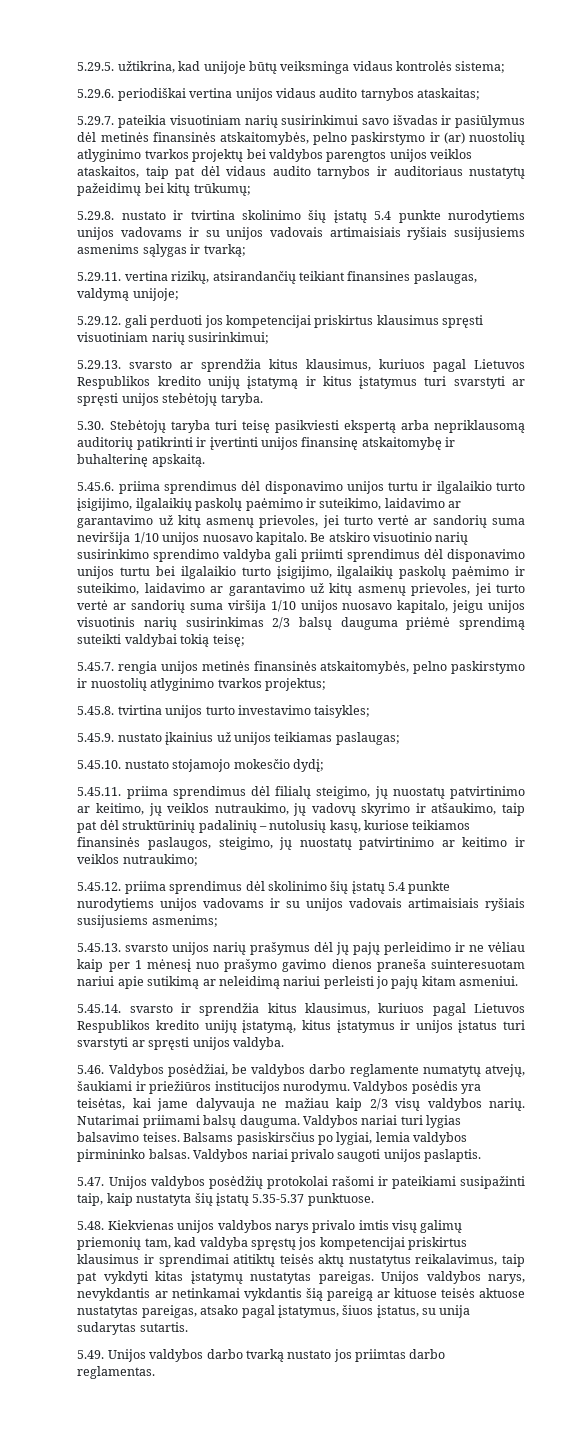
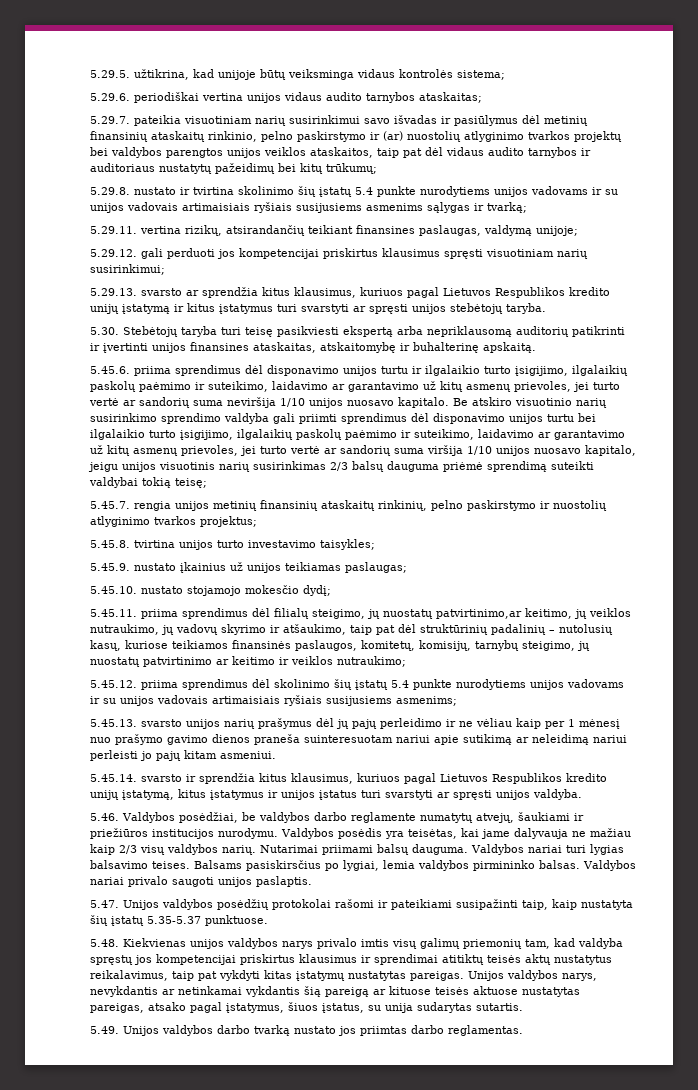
- 5.29.7. pateikia visuotiniam narių susirinkimui savo išvadas ir pasiūlymus dėl metinės finansinės atskaitomybės, pelno paskirstymo ir (ar) nuostolių atlyginimo tvarkos projektų bei valdybos parengtos unijos veiklos ataskaitos, taip pat dėl vidaus audito tarnybos ir auditoriaus nustatytų pažeidimų bei kitų trūkumų;
+ 5.29.7. pateikia visuotiniam narių susirinkimui savo išvadas ir pasiūlymus dėl metinių finansinių ataskaitų rinkinio, pelno paskirstymo ir (ar) nuostolių atlyginimo tvarkos projektų bei valdybos parengtos unijos veiklos ataskaitos, taip pat dėl vidaus audito tarnybos ir auditoriaus nustatytų pažeidimų bei kitų trūkumų;
- 5.30. Stebėtojų taryba turi teisę pasikviesti ekspertą arba nepriklausomą auditorių patikrinti ir įvertinti unijos finansinę atskaitomybę ir buhalterinę apskaitą.
+ 5.30. Stebėtojų taryba turi teisę pasikviesti ekspertą arba nepriklausomą auditorių patikrinti ir įvertinti unijos finansines ataskaitas, atskaitomybę ir buhalterinę apskaitą.
- 5.45.7. rengia unijos metinės finansinės atskaitomybės, pelno paskirstymo ir nuostolių atlyginimo tvarkos projektus;
+ 5.45.7. rengia unijos metinių finansinių ataskaitų rinkinių, pelno paskirstymo ir nuostolių atlyginimo tvarkos projektus;
- 5.45.11. priima sprendimus dėl filialų steigimo, jų nuostatų patvirtinimo ar keitimo, jų veiklos nutraukimo, jų vadovų skyrimo ir atšaukimo, taip pat dėl struktūrinių padalinių – nutolusių kasų, kuriose teikiamos finansinės paslaugos, steigimo, jų nuostatų patvirtinimo ar keitimo ir veiklos nutraukimo;
+ 5.45.11. priima sprendimus dėl filialų steigimo, jų nuostatų patvirtinimo,ar keitimo, jų veiklos nutraukimo, jų vadovų skyrimo ir atšaukimo, taip pat dėl struktūrinių padalinių – nutolusių kasų, kuriose teikiamos finansinės paslaugos, komitetų, komisijų, tarnybų steigimo, jų nuostatų patvirtinimo ar keitimo ir veiklos nutraukimo;

